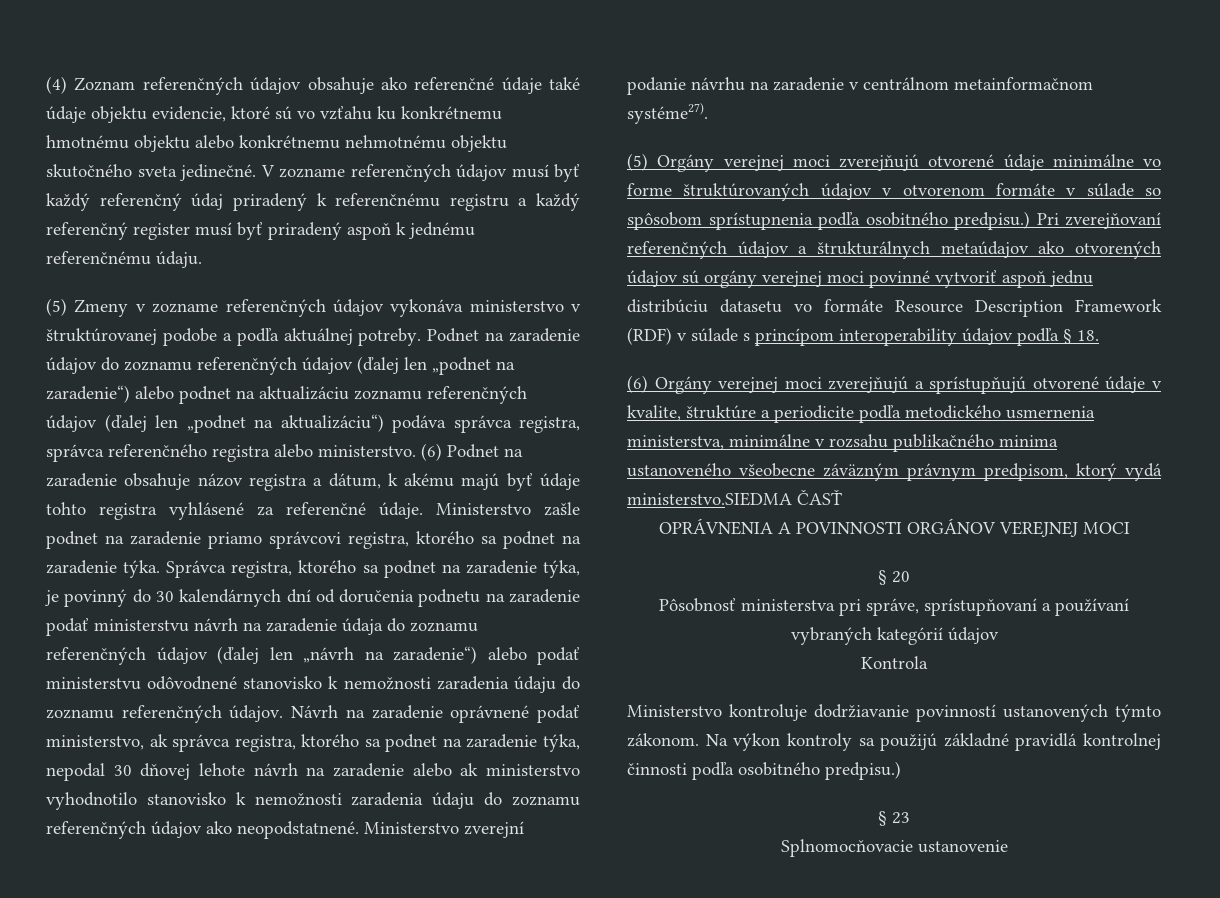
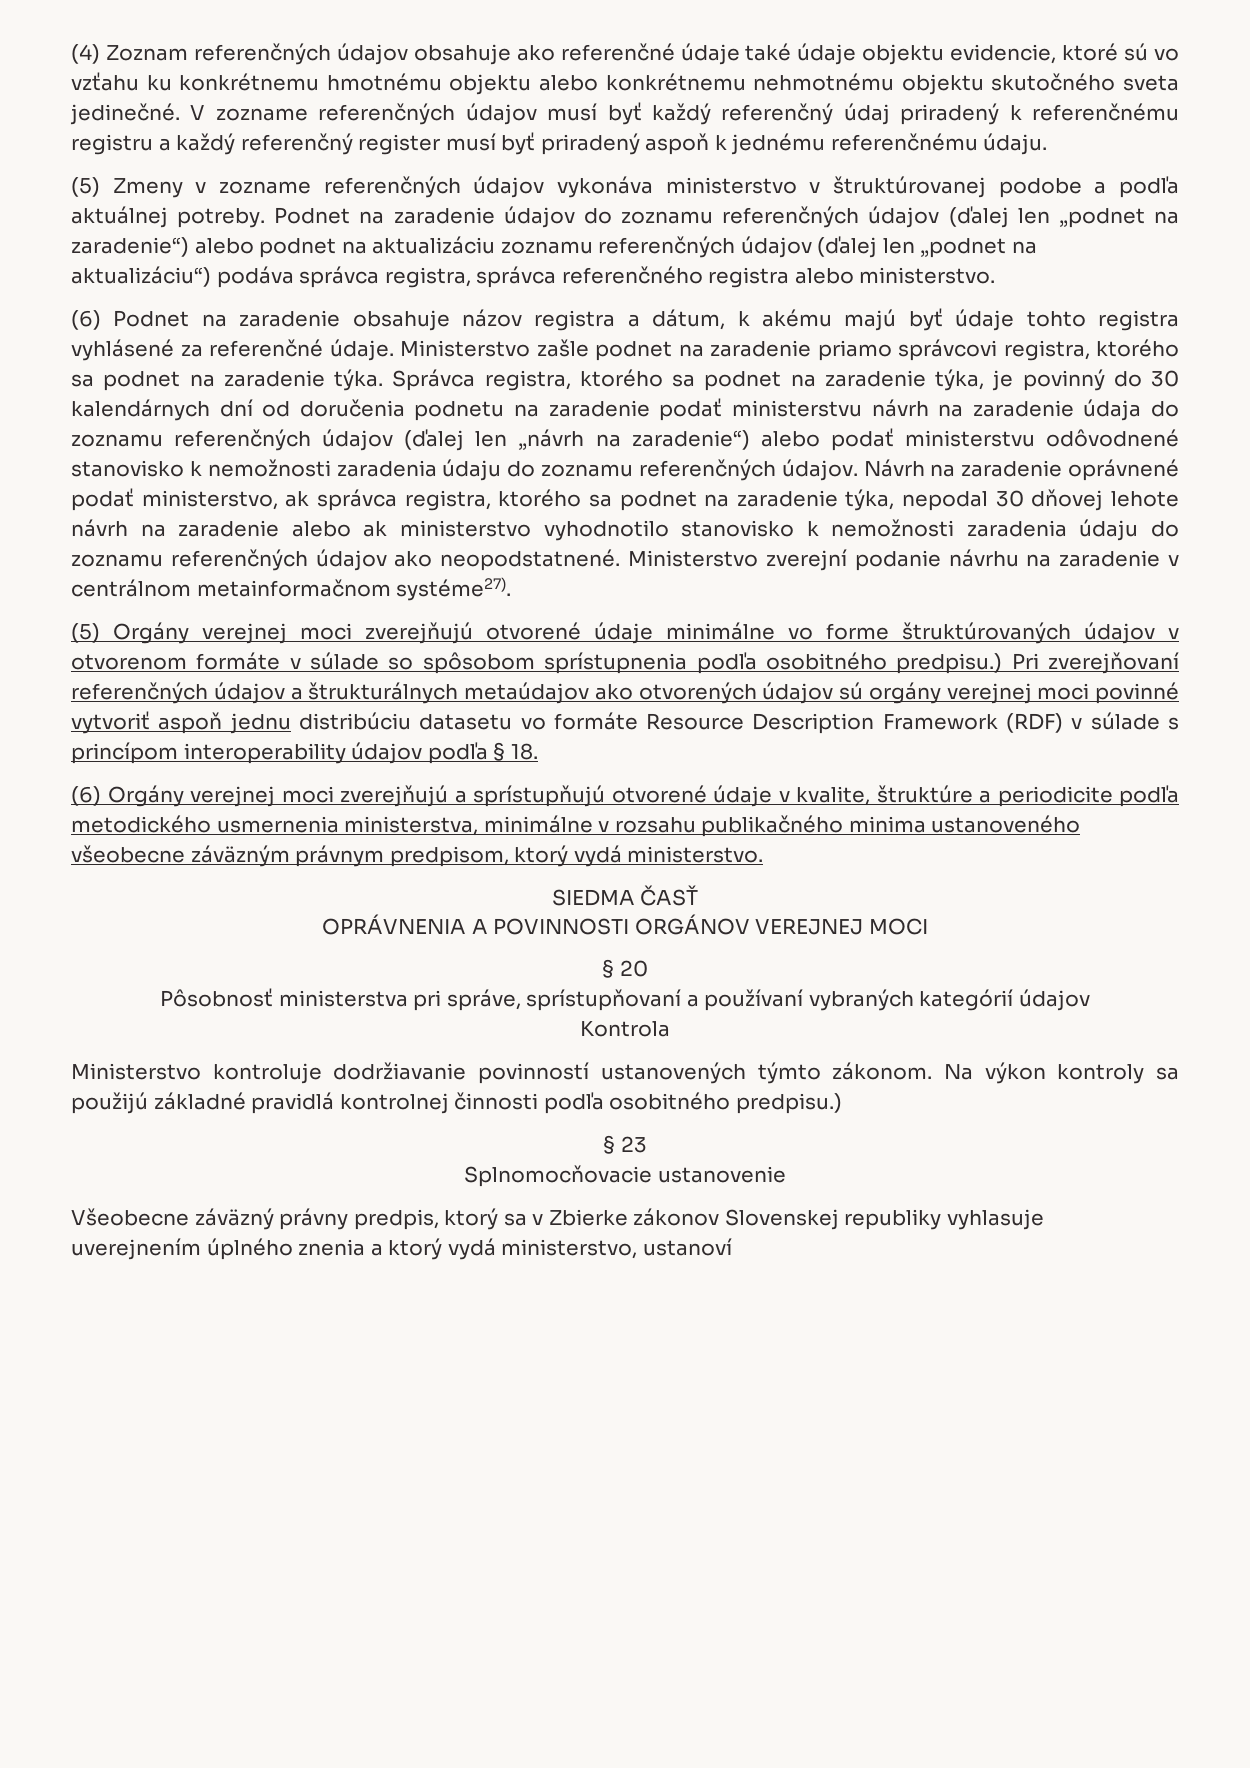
- Podnet na zaradenie údajov do zoznamu referenčných údajov (ďalej len „podnet na zaradenie“) alebo podnet na aktualizáciu zoznamu referenčných údajov (ďalej len „podnet na aktualizáciu“) podáva správca registra, správca referenčného registra alebo ministerstvo. (6) Podnet na zaradenie obsahuje názov registra a dátum, k akému majú byť údaje tohto registra vyhlásené za referenčné údaje.
+ Podnet na zaradenie údajov do zoznamu referenčných údajov (ďalej len „podnet na zaradenie“) alebo podnet na aktualizáciu zoznamu referenčných údajov (ďalej len „podnet na aktualizáciu“) podáva správca registra, správca referenčného registra alebo ministerstvo.
+ (6) Podnet na zaradenie obsahuje názov registra a dátum, k akému majú byť údaje tohto registra vyhlásené za referenčné údaje.
- (6) Orgány verejnej moci zverejňujú a sprístupňujú otvorené údaje v kvalite, štruktúre a periodicite podľa metodického usmernenia ministerstva, minimálne v rozsahu publikačného minima ustanoveného všeobecne záväzným právnym predpisom, ktorý vydá ministerstvo.SIEDMA ČASŤ
+ (6) Orgány verejnej moci zverejňujú a sprístupňujú otvorené údaje v kvalite, štruktúre a periodicite podľa metodického usmernenia ministerstva, minimálne v rozsahu publikačného minima ustanoveného všeobecne záväzným právnym predpisom, ktorý vydá ministerstvo.
+ SIEDMA ČASŤ
+ Všeobecne záväzný právny predpis, ktorý sa v Zbierke zákonov Slovenskej republiky vyhlasuje uverejnením úplného znenia a ktorý vydá ministerstvo, ustanoví

